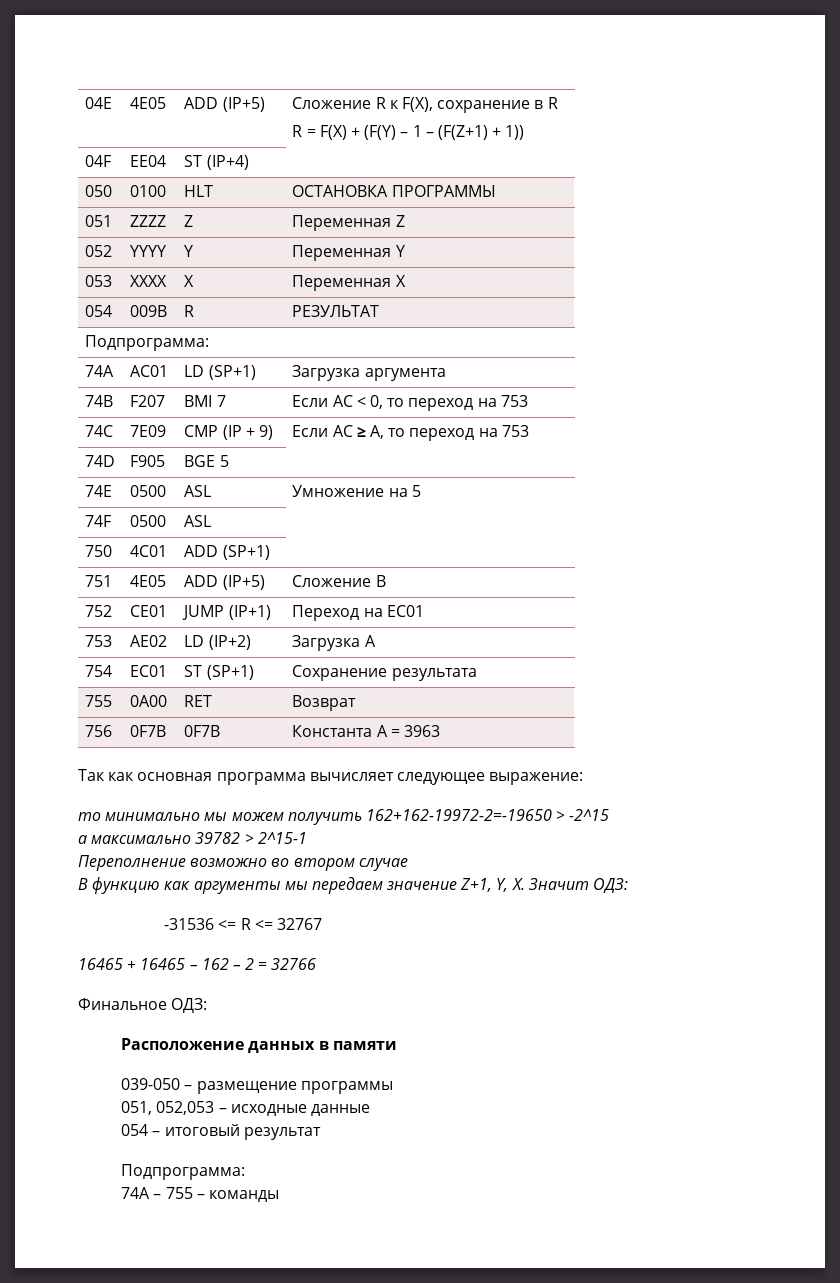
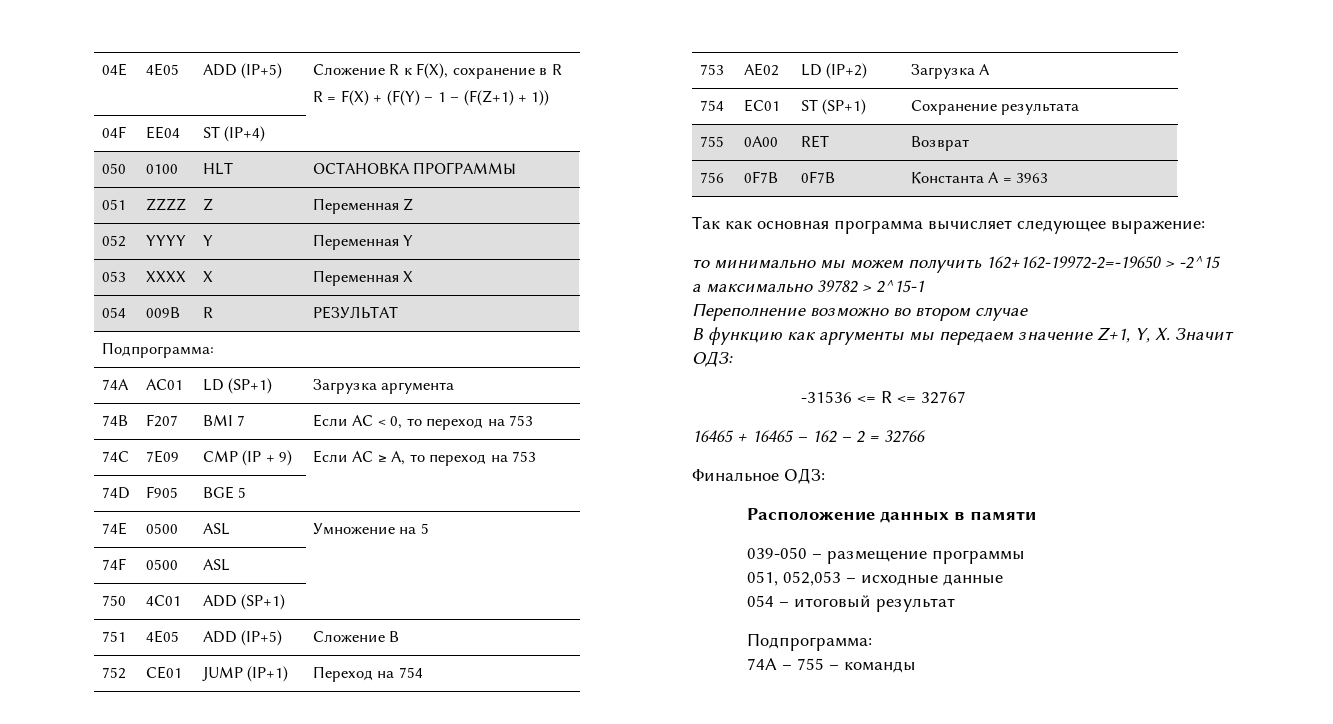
- 752 | CE01 | JUMP (IP+1) | Переход на EC01
+ 752 | CE01 | JUMP (IP+1) | Переход на 754

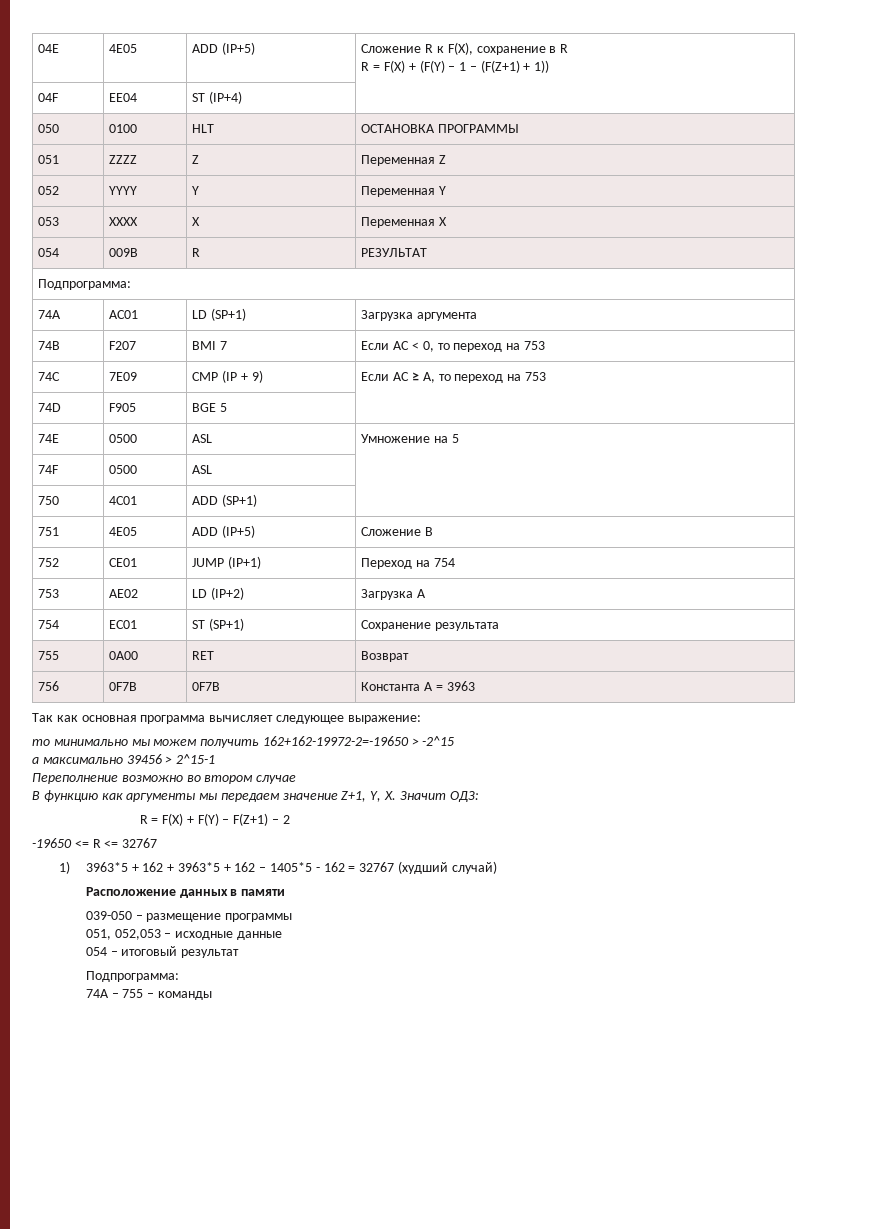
- а максимально 39782 > 2^15-1
+ а максимально 39456 > 2^15-1
- -31536 <= R <= 32767
- 16465 + 16465 – 162 – 2 = 32766
- Финальное ОДЗ:
+ R = F(X) + F(Y) – F(Z+1) – 2
+ -19650 <= R <= 32767
+ 1) 3963*5 + 162 + 3963*5 + 162 – 1405*5 - 162 = 32767 (худший случай)

